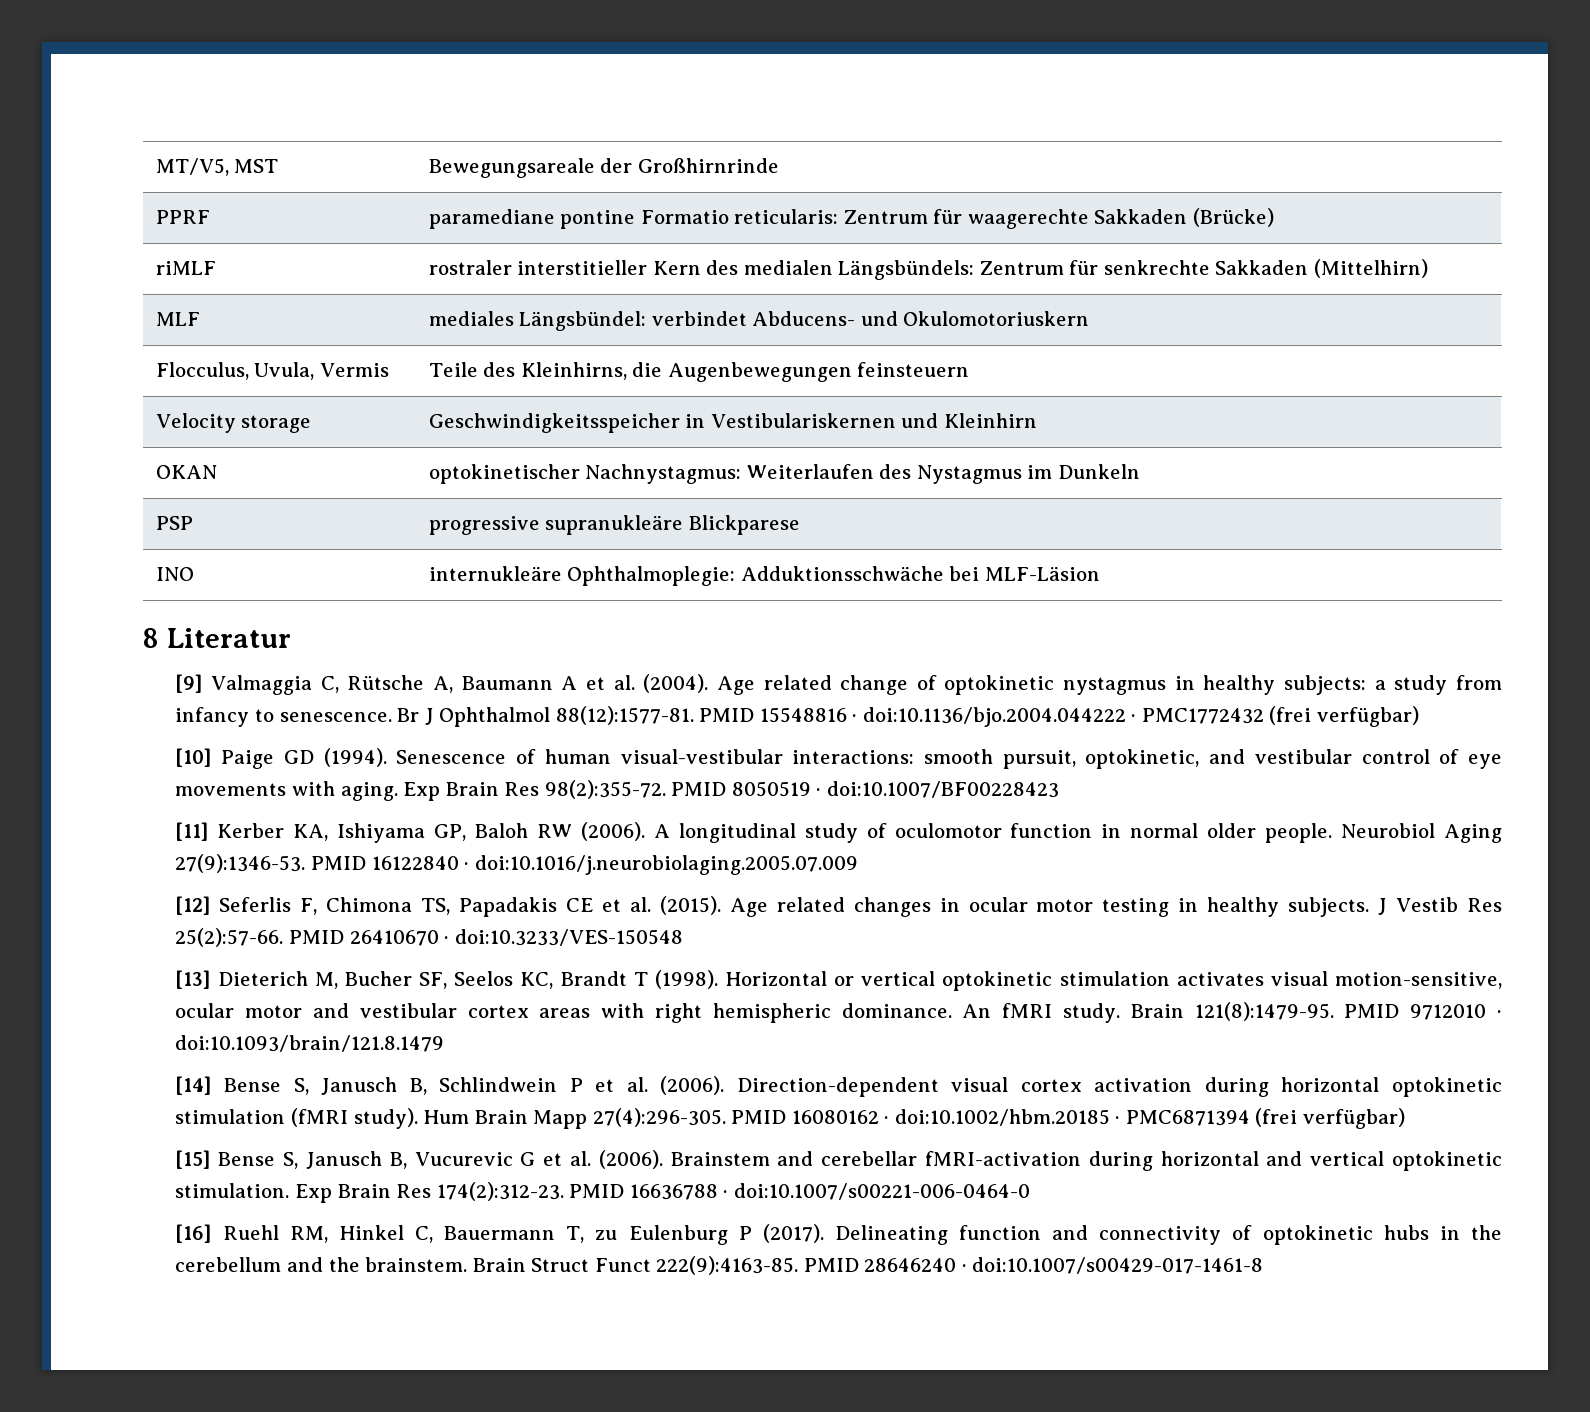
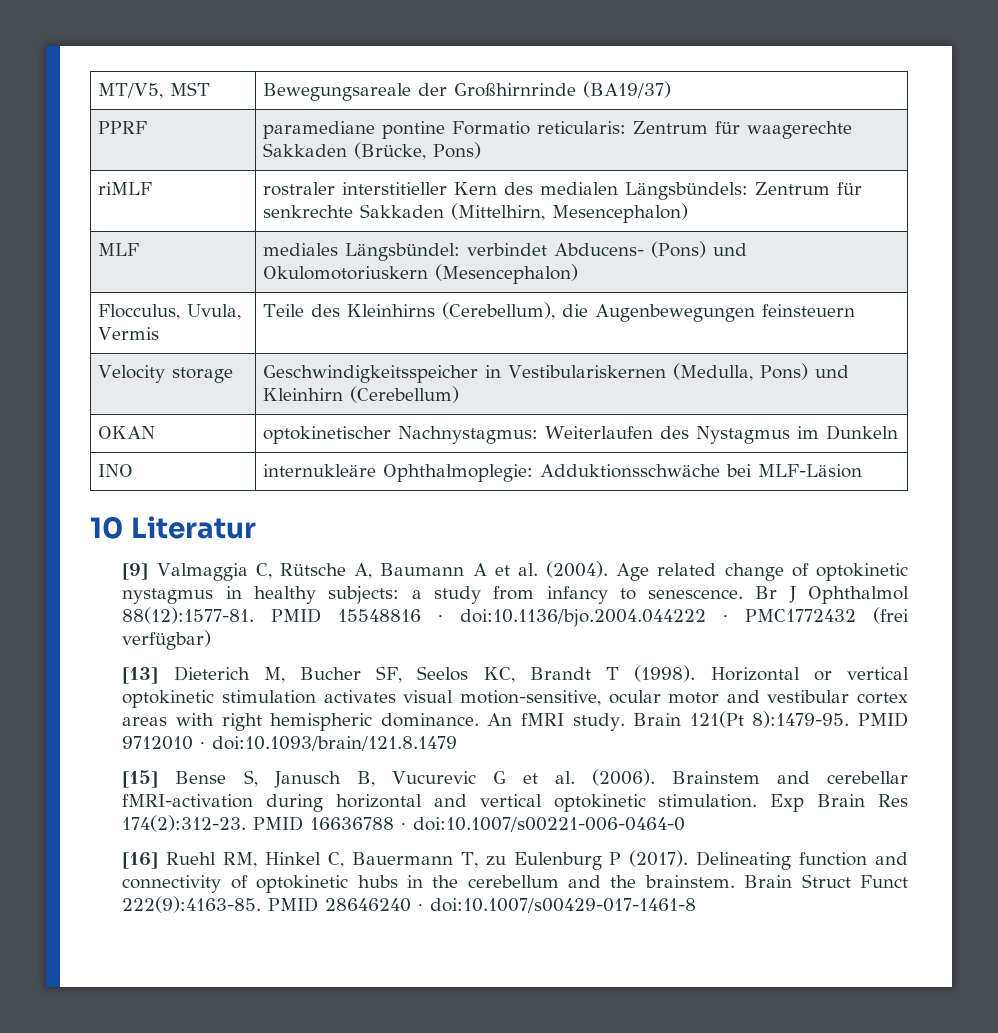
- MT/V5, MST | Bewegungsareale der Großhirnrinde
+ MT/V5, MST | Bewegungsareale der Großhirnrinde (BA19/37)
- PPRF | paramediane pontine Formatio reticularis: Zentrum für waagerechte Sakkaden (Brücke)
+ PPRF | paramediane pontine Formatio reticularis: Zentrum für waagerechte Sakkaden (Brücke, Pons)
- riMLF | rostraler interstitieller Kern des medialen Längsbündels: Zentrum für senkrechte Sakkaden (Mittelhirn)
+ riMLF | rostraler interstitieller Kern des medialen Längsbündels: Zentrum für senkrechte Sakkaden (Mittelhirn, Mesencephalon)
- MLF | mediales Längsbündel: verbindet Abducens- und Okulomotoriuskern
+ MLF | mediales Längsbündel: verbindet Abducens- (Pons) und Okulomotoriuskern (Mesencephalon)
- Flocculus, Uvula, Vermis | Teile des Kleinhirns, die Augenbewegungen feinsteuern
+ Flocculus, Uvula, Vermis | Teile des Kleinhirns (Cerebellum), die Augenbewegungen feinsteuern
- Velocity storage | Geschwindigkeitsspeicher in Vestibulariskernen und Kleinhirn
+ Velocity storage | Geschwindigkeitsspeicher in Vestibulariskernen (Medulla, Pons) und Kleinhirn (Cerebellum)
- PSP | progressive supranukleäre Blickparese
- 8 Literatur
+ 10 Literatur
- [10] Paige GD (1994). Senescence of human visual-vestibular interactions: smooth pursuit, optokinetic, and vestibular control of eye movements with aging. Exp Brain Res 98(2):355-72. PMID 8050519 · doi:10.1007/BF00228423
- [11] Kerber KA, Ishiyama GP, Baloh RW (2006). A longitudinal study of oculomotor function in normal older people. Neurobiol Aging 27(9):1346-53. PMID 16122840 · doi:10.1016/j.neurobiolaging.2005.07.009
- [12] Seferlis F, Chimona TS, Papadakis CE et al. (2015). Age related changes in ocular motor testing in healthy subjects. J Vestib Res 25(2):57-66. PMID 26410670 · doi:10.3233/VES-150548
- Brain 121(8):1479-95.
+ Brain 121(Pt 8):1479-95.
- [14] Bense S, Janusch B, Schlindwein P et al. (2006). Direction-dependent visual cortex activation during horizontal optokinetic stimulation (fMRI study). Hum Brain Mapp 27(4):296-305. PMID 16080162 · doi:10.1002/hbm.20185 · PMC6871394 (frei verfügbar)

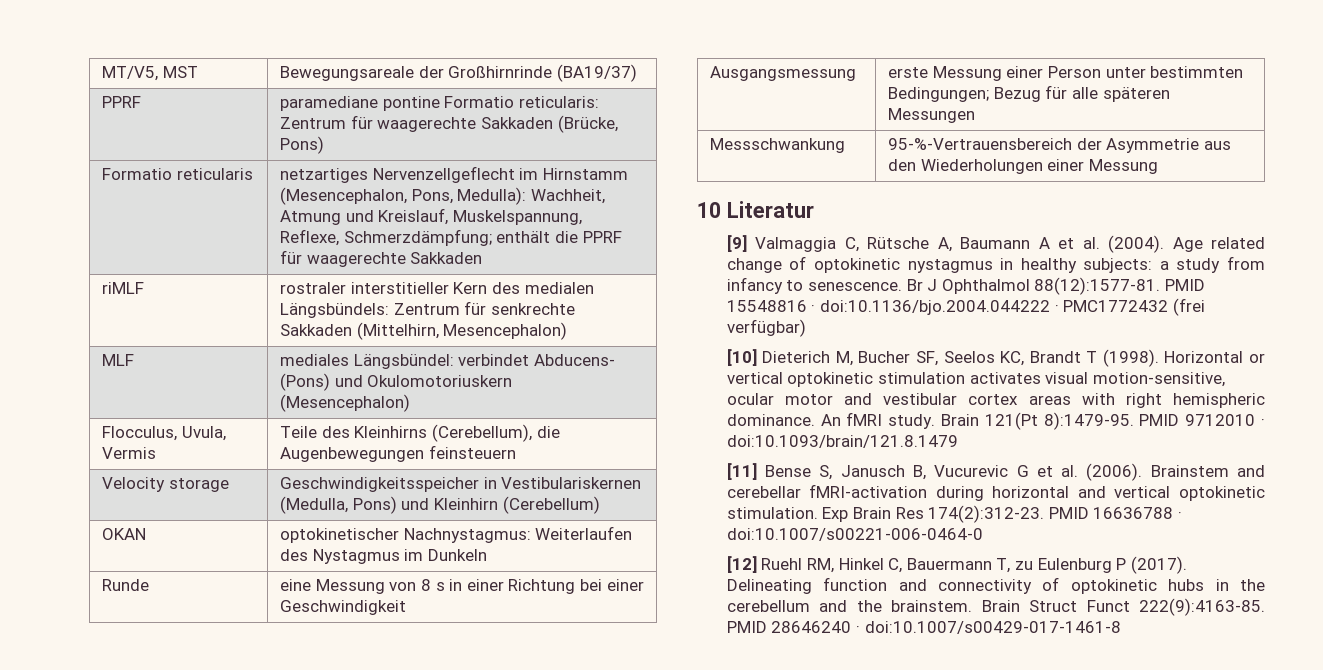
+ Formatio reticularis | netzartiges Nervenzellgeflecht im Hirnstamm (Mesencephalon, Pons, Medulla): Wachheit, Atmung und Kreislauf, Muskelspannung, Reflexe, Schmerzdämpfung; enthält die PPRF für waagerechte Sakkaden
- INO | internukleäre Ophthalmoplegie: Adduktionsschwäche bei MLF-Läsion
+ Runde | eine Messung von 8 s in einer Richtung bei einer Geschwindigkeit
+ Ausgangsmessung | erste Messung einer Person unter bestimmten Bedingungen; Bezug für alle späteren Messungen
+ Messschwankung | 95-%-Vertrauensbereich der Asymmetrie aus den Wiederholungen einer Messung
- [13] Dieterich M, Bucher SF, Seelos KC, Brandt T (1998).
+ [10] Dieterich M, Bucher SF, Seelos KC, Brandt T (1998).
- [15] Bense S, Janusch B, Vucurevic G et al. (2006).
+ [11] Bense S, Janusch B, Vucurevic G et al. (2006).
- [16] Ruehl RM, Hinkel C, Bauermann T, zu Eulenburg P (2017).
+ [12] Ruehl RM, Hinkel C, Bauermann T, zu Eulenburg P (2017).

